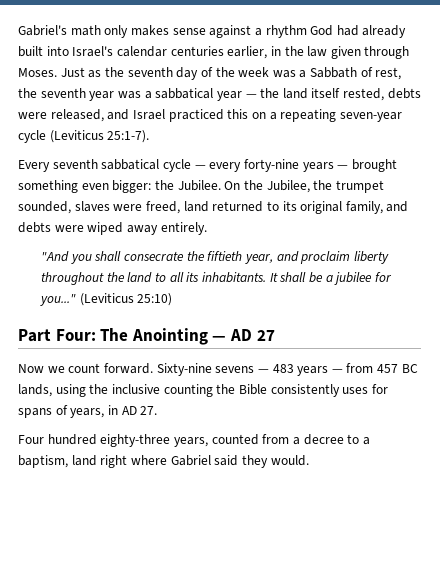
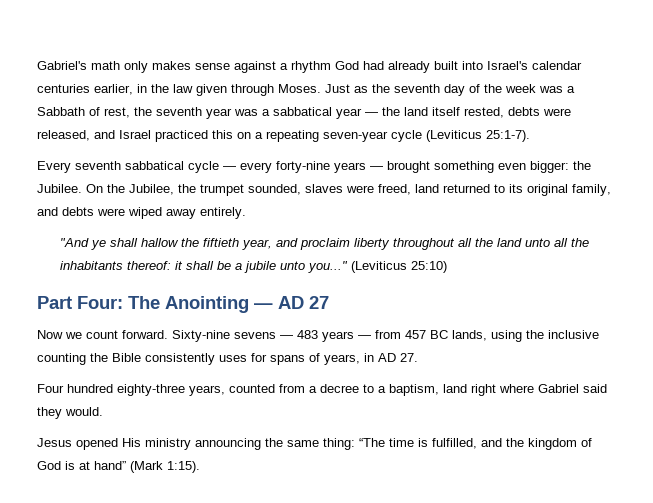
- "And you shall consecrate the fiftieth year, and proclaim liberty throughout the land to all its inhabitants. It shall be a jubilee for you..."
+ "And ye shall hallow the fiftieth year, and proclaim liberty throughout all the land unto all the inhabitants thereof: it shall be a jubile unto you..."
+ Jesus opened His ministry announcing the same thing: “The time is fulfilled, and the kingdom of God is at hand” (Mark 1:15).

